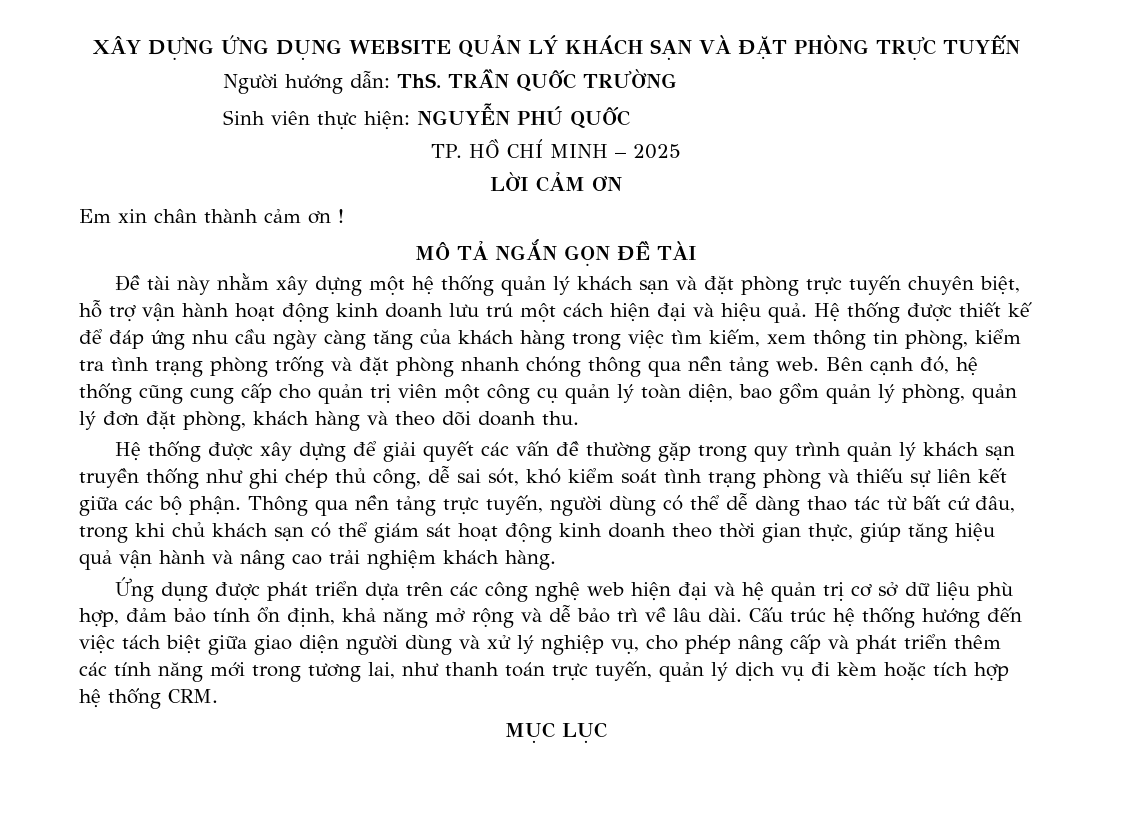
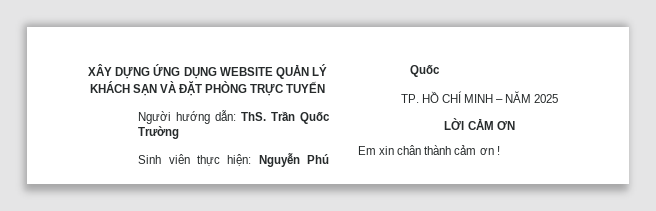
- Người hướng dẫn: ThS. TRẦN QUỐC TRƯỜNG
+ Người hướng dẫn: ThS. Trần Quốc Trường
- Sinh viên thực hiện: NGUYỄN PHÚ QUỐC
+ Sinh viên thực hiện: Nguyễn Phú Quốc
- TP. HỒ CHÍ MINH – 2025
+ TP. HỒ CHÍ MINH – NĂM 2025
- MÔ TẢ NGẮN GỌN ĐỀ TÀI
- Đề tài này nhằm xây dựng một hệ thống quản lý khách sạn và đặt phòng trực tuyến chuyên biệt, hỗ trợ vận hành hoạt động kinh doanh lưu trú một cách hiện đại và hiệu quả. Hệ thống được thiết kế để đáp ứng nhu cầu ngày càng tăng của khách hàng trong việc tìm kiếm, xem thông tin phòng, kiểm tra tình trạng phòng trống và đặt phòng nhanh chóng thông qua nền tảng web. Bên cạnh đó, hệ thống cũng cung cấp cho quản trị viên một công cụ quản lý toàn diện, bao gồm quản lý phòng, quản lý đơn đặt phòng, khách hàng và theo dõi doanh thu.
- Hệ thống được xây dựng để giải quyết các vấn đề thường gặp trong quy trình quản lý khách sạn truyền thống như ghi chép thủ công, dễ sai sót, khó kiểm soát tình trạng phòng và thiếu sự liên kết giữa các bộ phận. Thông qua nền tảng trực tuyến, người dùng có thể dễ dàng thao tác từ bất cứ đâu, trong khi chủ khách sạn có thể giám sát hoạt động kinh doanh theo thời gian thực, giúp tăng hiệu quả vận hành và nâng cao trải nghiệm khách hàng.
- Ứng dụng được phát triển dựa trên các công nghệ web hiện đại và hệ quản trị cơ sở dữ liệu phù hợp, đảm bảo tính ổn định, khả năng mở rộng và dễ bảo trì về lâu dài. Cấu trúc hệ thống hướng đến việc tách biệt giữa giao diện người dùng và xử lý nghiệp vụ, cho phép nâng cấp và phát triển thêm các tính năng mới trong tương lai, như thanh toán trực tuyến, quản lý dịch vụ đi kèm hoặc tích hợp hệ thống CRM.
- MỤC LỤC

